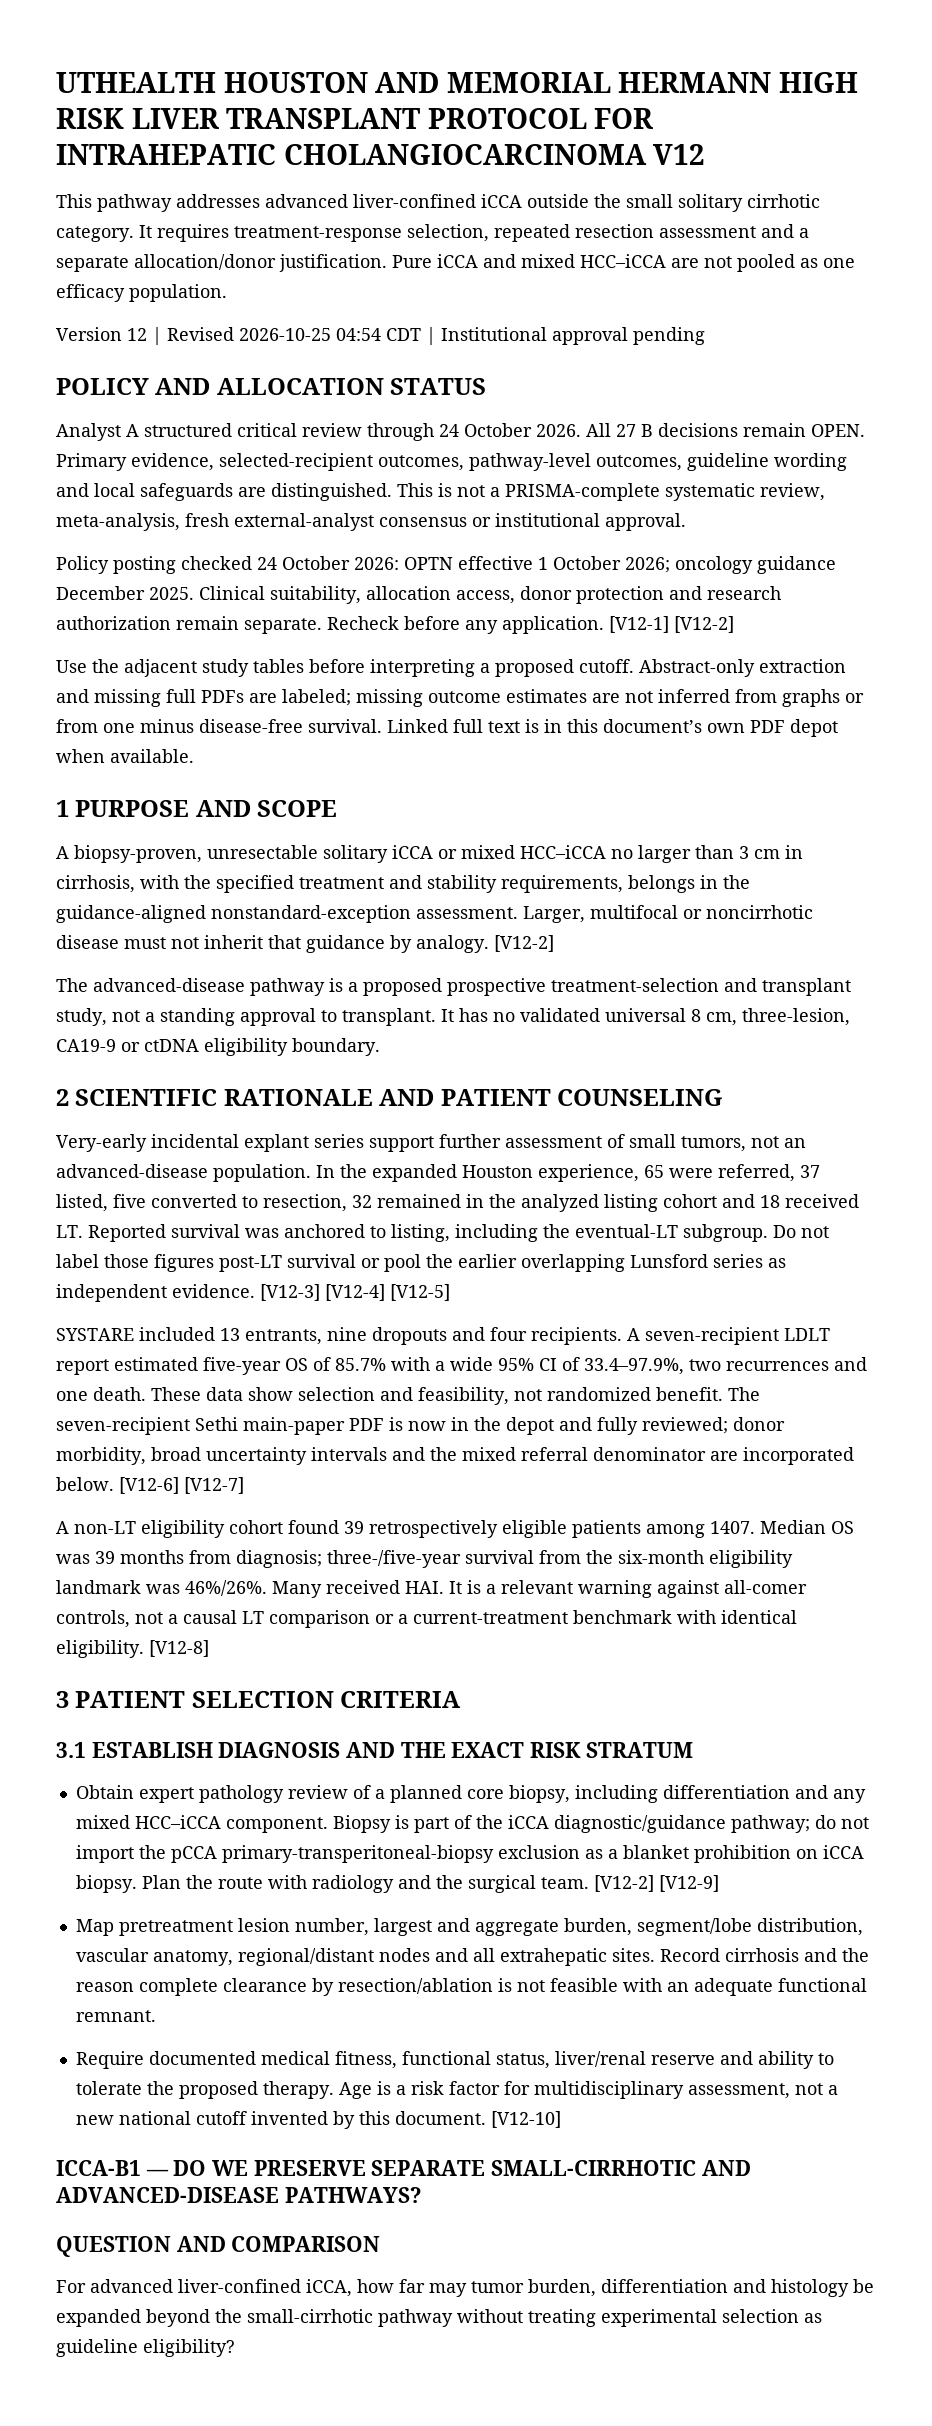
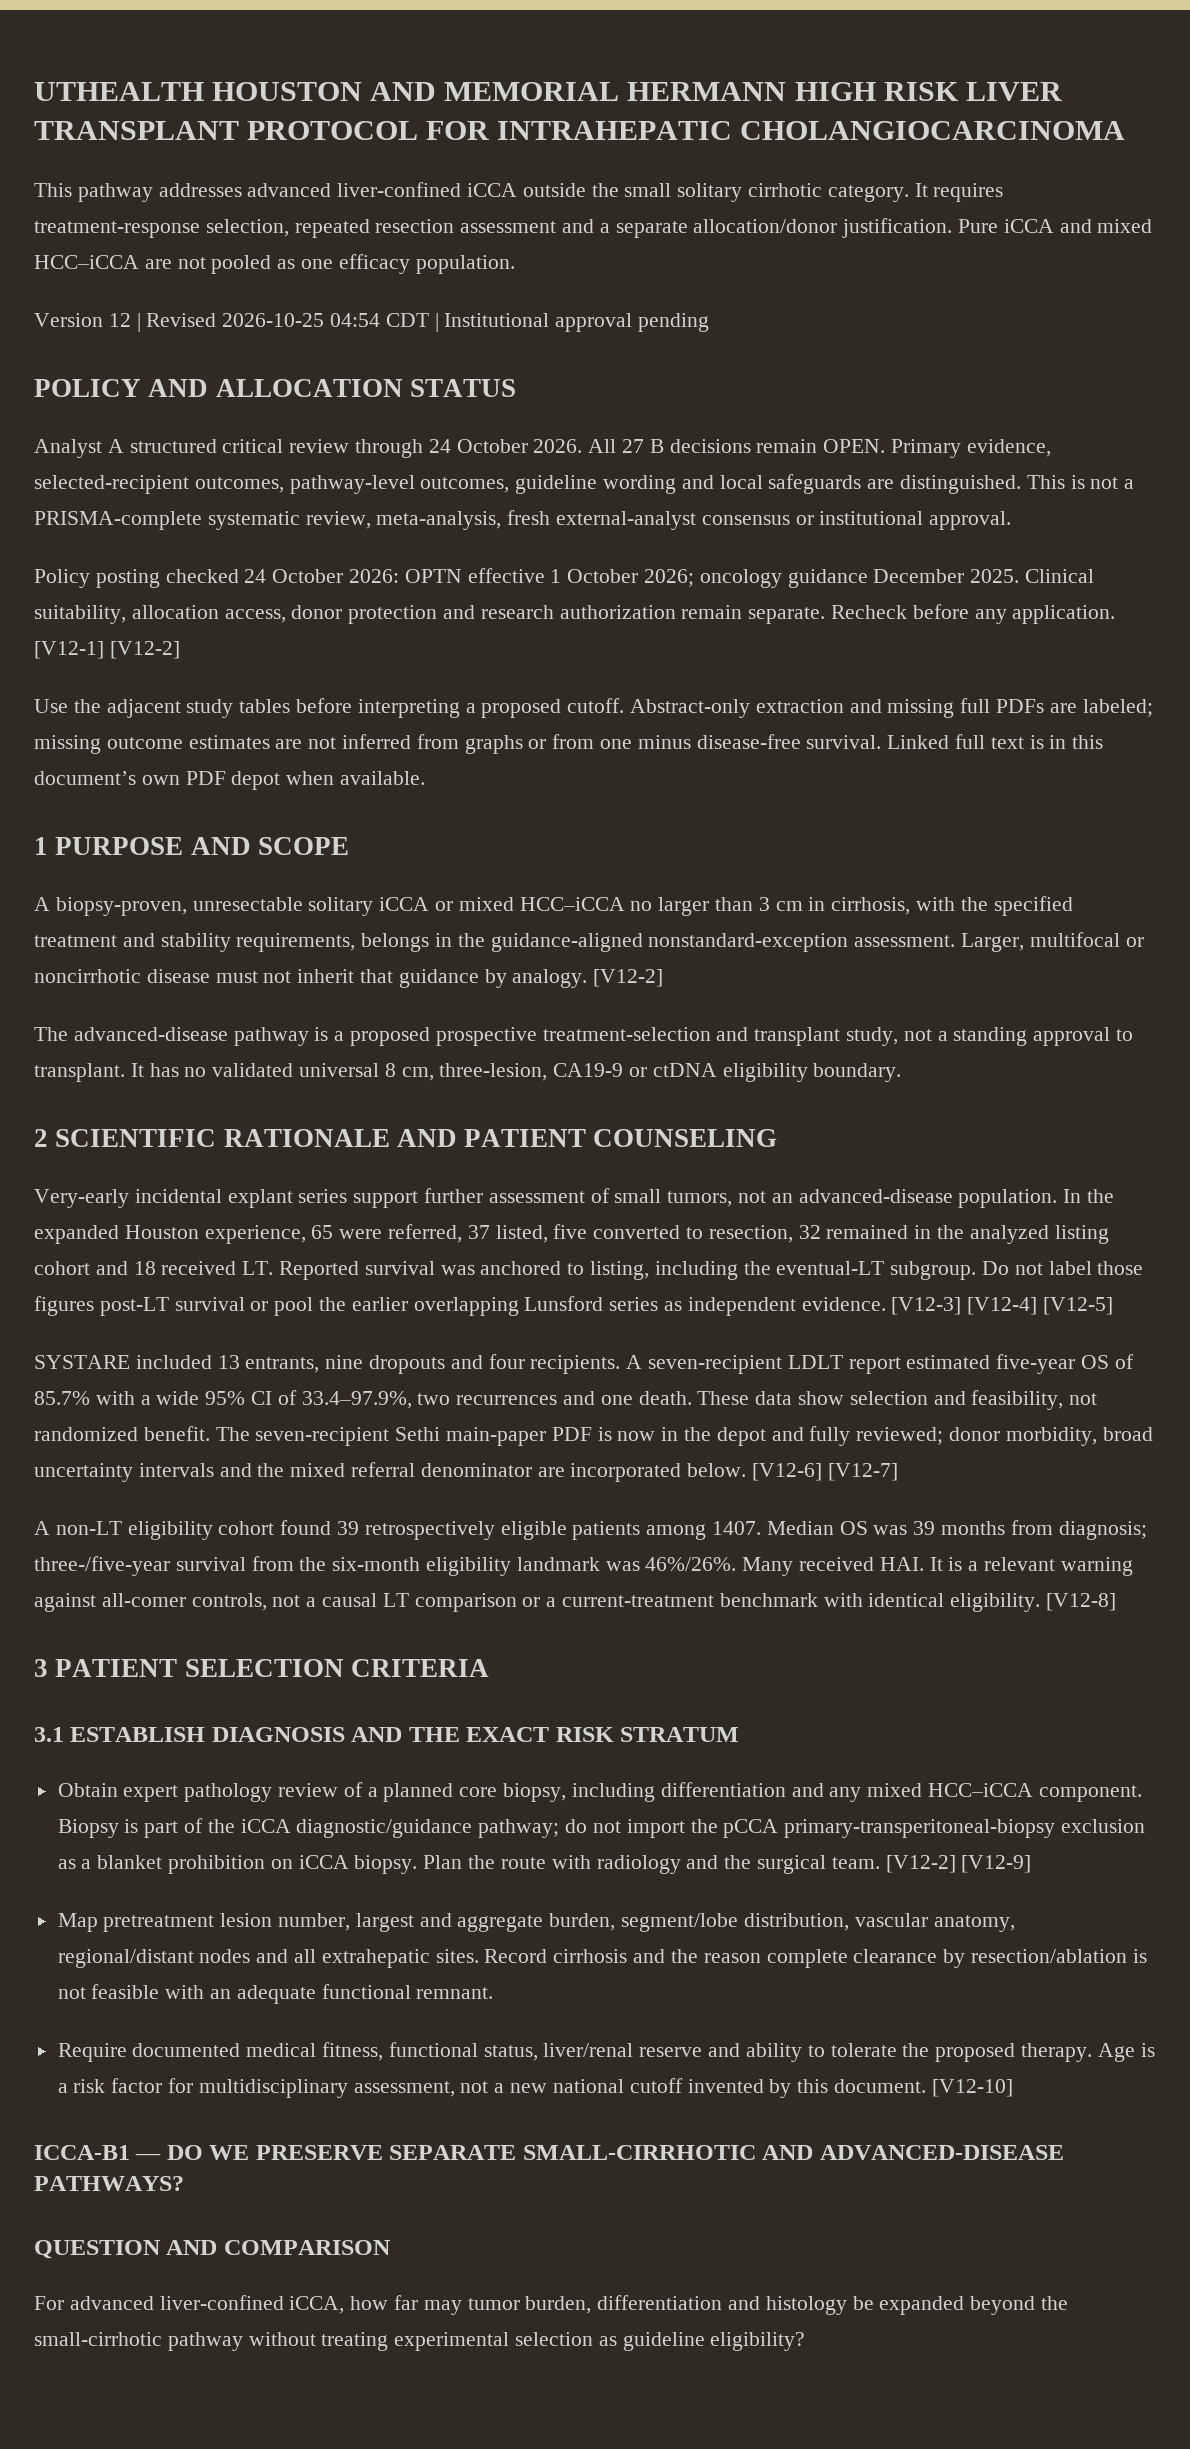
- UTHEALTH HOUSTON AND MEMORIAL HERMANN HIGH RISK LIVER TRANSPLANT PROTOCOL FOR INTRAHEPATIC CHOLANGIOCARCINOMA V12
+ UTHEALTH HOUSTON AND MEMORIAL HERMANN HIGH RISK LIVER TRANSPLANT PROTOCOL FOR INTRAHEPATIC CHOLANGIOCARCINOMA

